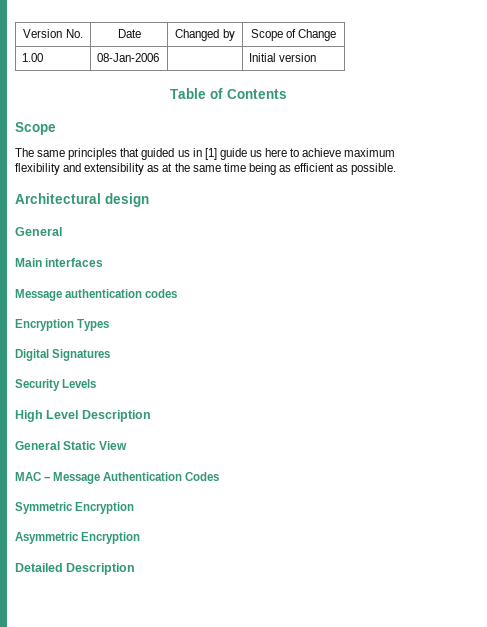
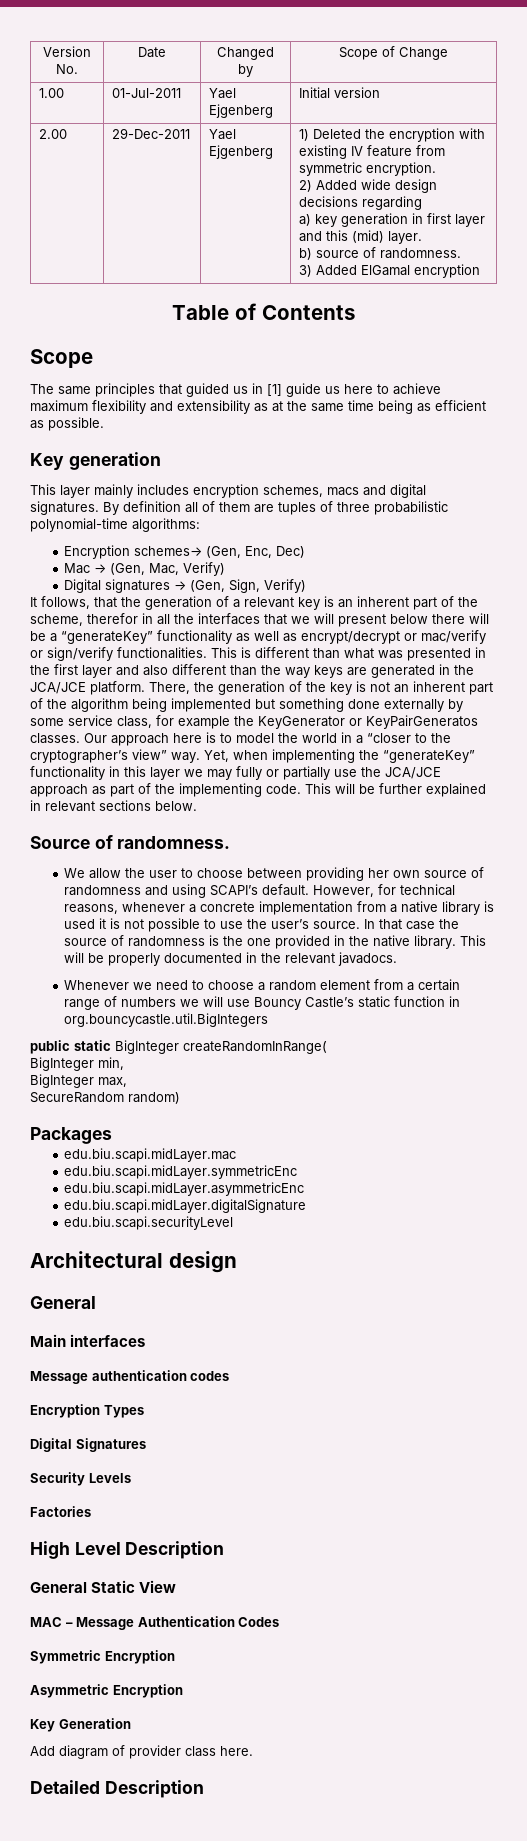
- 1.00 | 08-Jan-2006 | | Initial version
+ 1.00 | 01-Jul-2011 | Yael Ejgenberg | Initial version
+ 2.00 | 29-Dec-2011 | Yael Ejgenberg | 1) Deleted the encryption with existing IV feature from symmetric encryption.
+ 2) Added wide design decisions regarding
+ a) key generation in first layer and this (mid) layer.
+ b) source of randomness.
+ 3) Added ElGamal encryption
+ Key generation
+ This layer mainly includes encryption schemes, macs and digital signatures. By definition all of them are tuples of three probabilistic polynomial-time algorithms:
+ Encryption schemes→ (Gen, Enc, Dec)
+ Mac → (Gen, Mac, Verify)
+ Digital signatures → (Gen, Sign, Verify)
+ It follows, that the generation of a relevant key is an inherent part of the scheme, therefor in all the interfaces that we will present below there will be a “generateKey” functionality as well as encrypt/decrypt or mac/verify or sign/verify functionalities. This is different than what was presented in the first layer and also different than the way keys are generated in the JCA/JCE platform. There, the generation of the key is not an inherent part of the algorithm being implemented but something done externally by some service class, for example the KeyGenerator or KeyPairGeneratos classes. Our approach here is to model the world in a “closer to the cryptographer’s view” way. Yet, when implementing the “generateKey” functionality in this layer we may fully or partially use the JCA/JCE approach as part of the implementing code. This will be further explained in relevant sections below.
+ Source of randomness.
+ We allow the user to choose between providing her own source of randomness and using SCAPI’s default. However, for technical reasons, whenever a concrete implementation from a native library is used it is not possible to use the user’s source. In that case the source of randomness is the one provided in the native library. This will be properly documented in the relevant javadocs.
+ Whenever we need to choose a random element from a certain range of numbers we will use Bouncy Castle’s static function in org.bouncycastle.util.BigIntegers
+ public static BigInteger createRandomInRange(
+ BigInteger min,
+ BigInteger max,
+ SecureRandom random)
+ Packages
+ edu.biu.scapi.midLayer.mac
+ edu.biu.scapi.midLayer.symmetricEnc
+ edu.biu.scapi.midLayer.asymmetricEnc
+ edu.biu.scapi.midLayer.digitalSignature
+ edu.biu.scapi.securityLevel
+ Factories
+ Key Generation
+ Add diagram of provider class here.

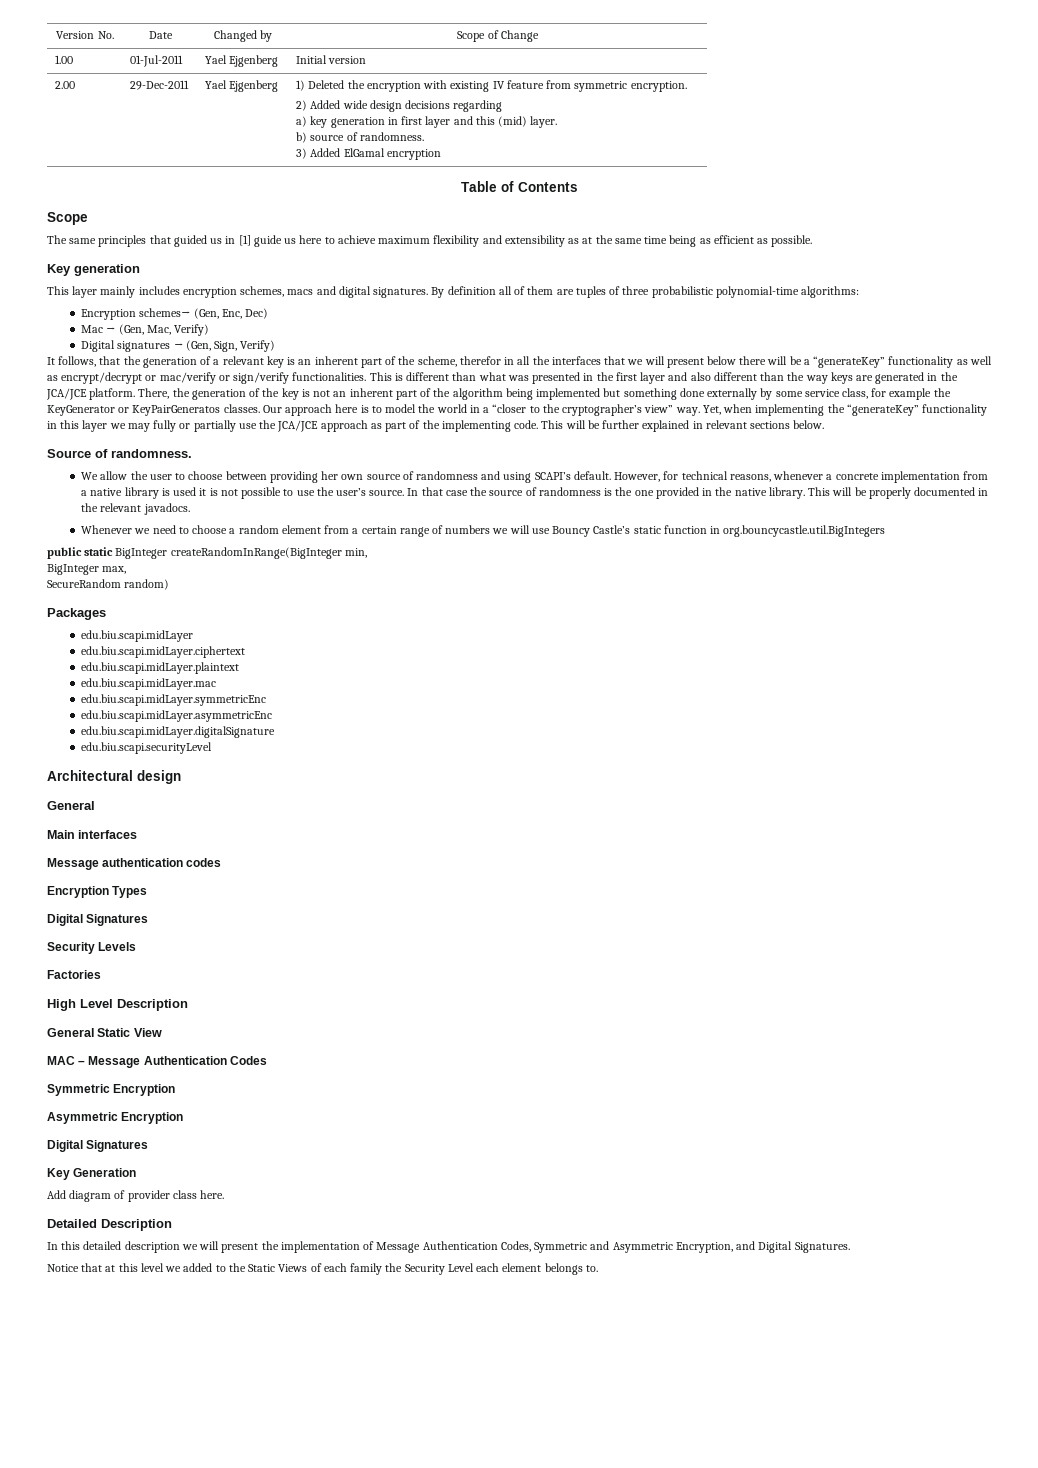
- public static BigInteger createRandomInRange(
- BigInteger min,
+ public static BigInteger createRandomInRange(BigInteger min,
+ edu.biu.scapi.midLayer
+ edu.biu.scapi.midLayer.ciphertext
+ edu.biu.scapi.midLayer.plaintext
  Asymmetric Encryption
+ Digital Signatures
+ In this detailed description we will present the implementation of Message Authentication Codes, Symmetric and Asymmetric Encryption, and Digital Signatures.
+ Notice that at this level we added to the Static Views of each family the Security Level each element belongs to.

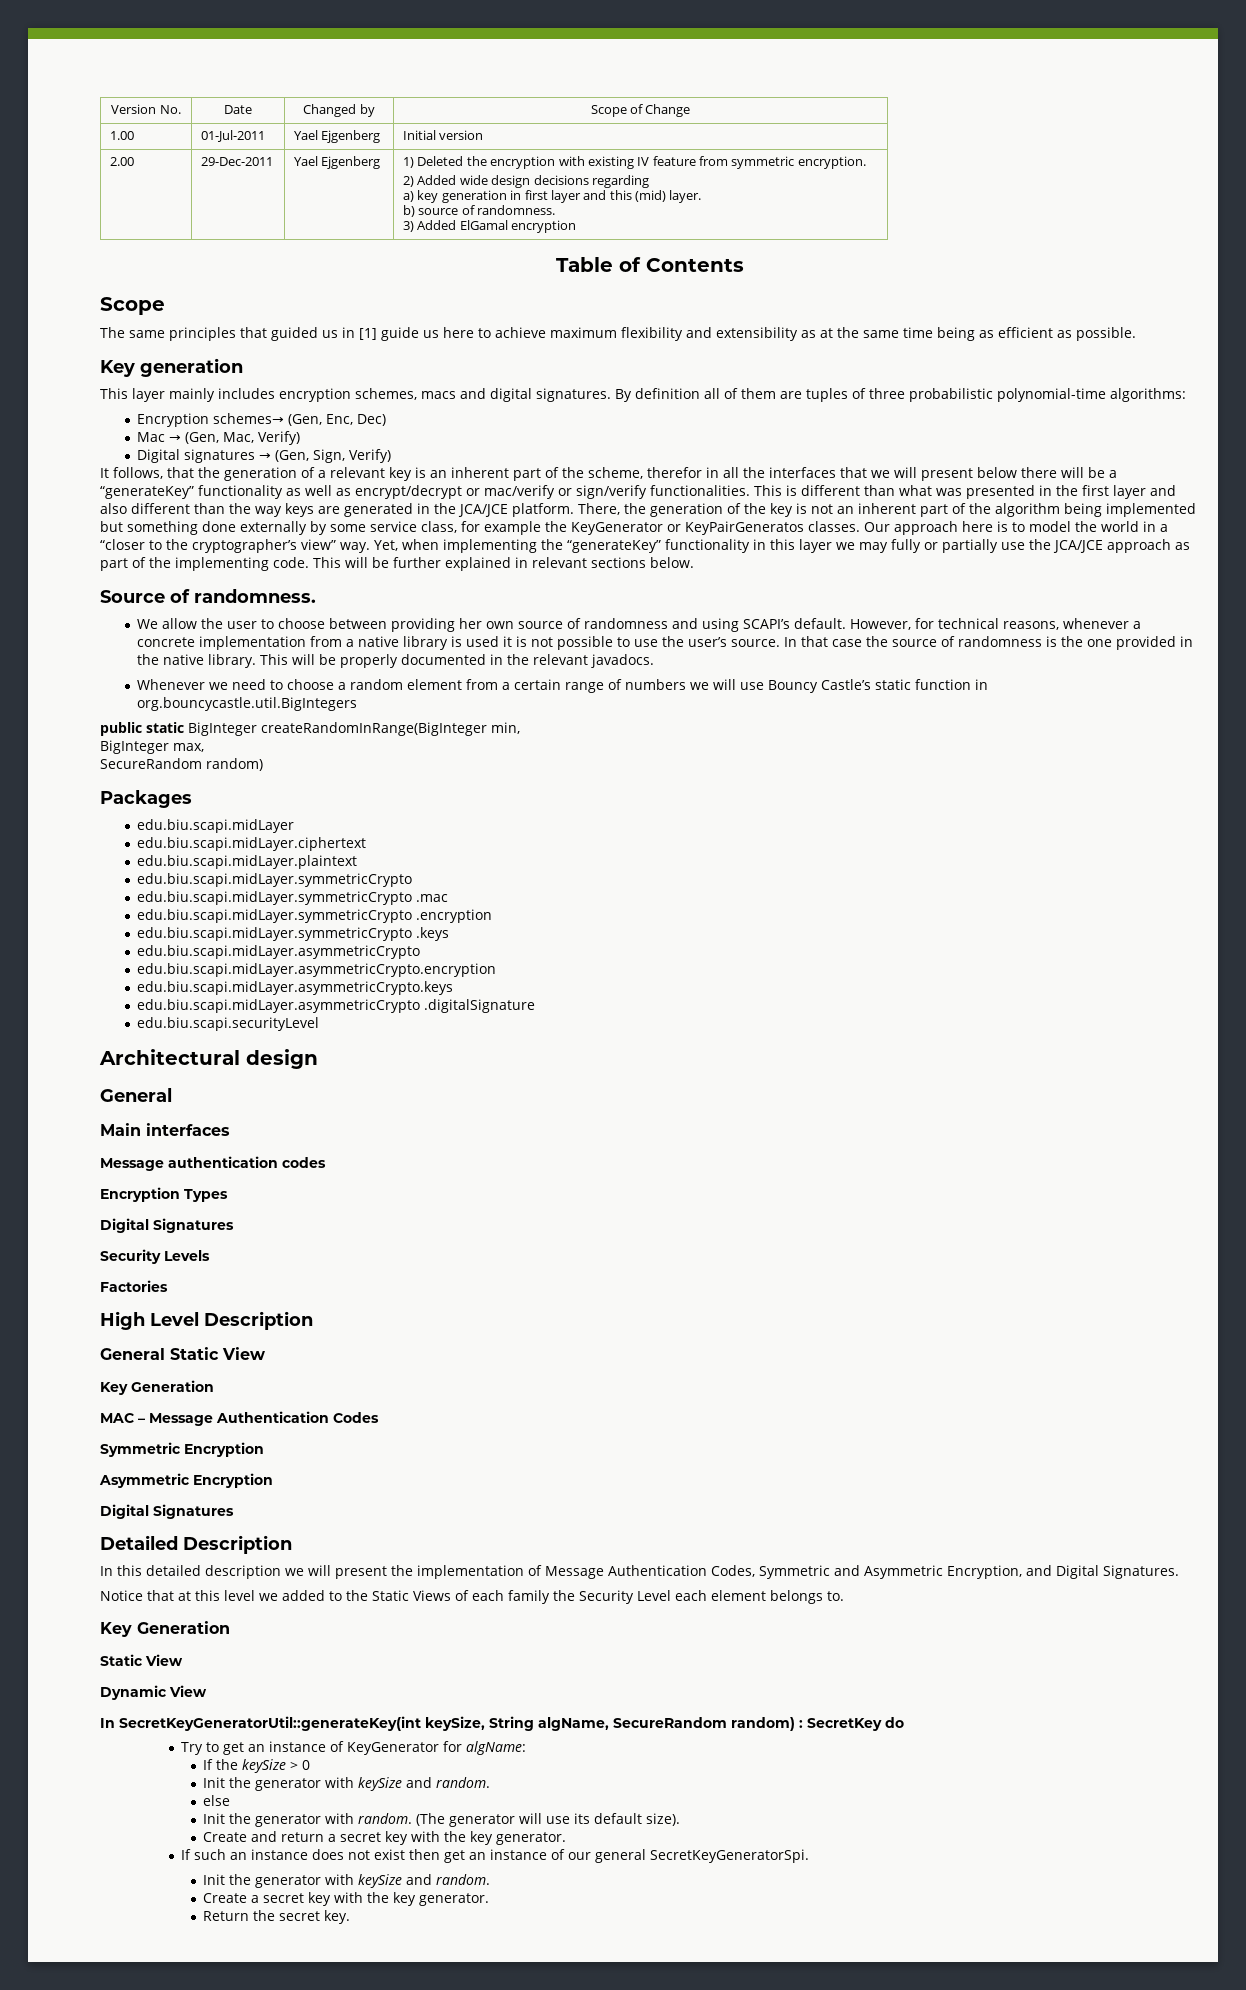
  edu.biu.scapi.midLayer.plaintext
- edu.biu.scapi.midLayer.mac
- edu.biu.scapi.midLayer.symmetricEnc
- edu.biu.scapi.midLayer.asymmetricEnc
- edu.biu.scapi.midLayer.digitalSignature
+ edu.biu.scapi.midLayer.symmetricCrypto
+ edu.biu.scapi.midLayer.symmetricCrypto .mac
+ edu.biu.scapi.midLayer.symmetricCrypto .encryption
+ edu.biu.scapi.midLayer.symmetricCrypto .keys
+ edu.biu.scapi.midLayer.asymmetricCrypto
+ edu.biu.scapi.midLayer.asymmetricCrypto.encryption
+ edu.biu.scapi.midLayer.asymmetricCrypto.keys
+ edu.biu.scapi.midLayer.asymmetricCrypto .digitalSignature
  General Static View
+ Key Generation
- Key Generation
- Add diagram of provider class here.
  Notice that at this level we added to the Static Views of each family the Security Level each element belongs to.
+ Key Generation
+ Static View
+ Dynamic View
+ In SecretKeyGeneratorUtil::generateKey(int keySize, String algName, SecureRandom random) : SecretKey do
+ Try to get an instance of KeyGenerator for algName:
+ If the keySize > 0
+ Init the generator with keySize and random.
+ else
+ Init the generator with random. (The generator will use its default size).
+ Create and return a secret key with the key generator.
+ If such an instance does not exist then get an instance of our general SecretKeyGeneratorSpi.
+ Init the generator with keySize and random.
+ Create a secret key with the key generator.
+ Return the secret key.

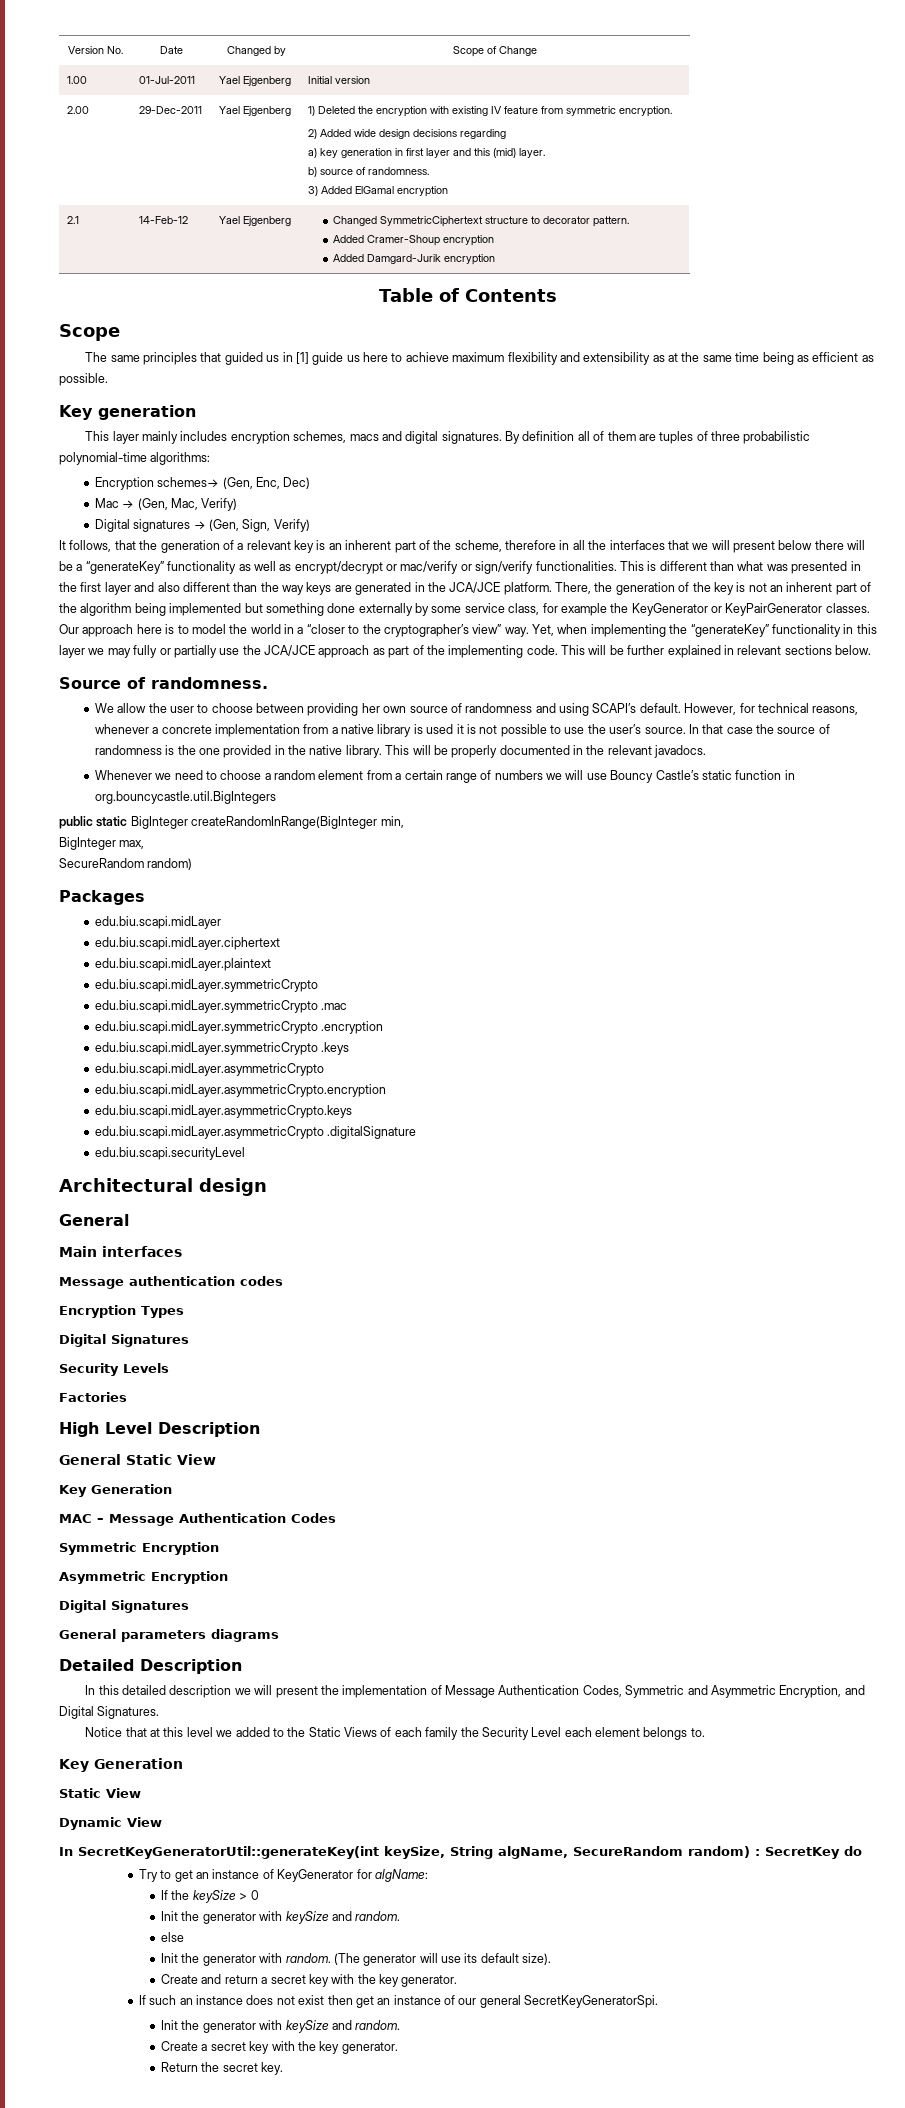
+ 2.1 | 14-Feb-12 | Yael Ejgenberg | Changed SymmetricCiphertext structure to decorator pattern.
+ Added Cramer-Shoup encryption
+ Added Damgard-Jurik encryption
- It follows, that the generation of a relevant key is an inherent part of the scheme, therefor in all the interfaces that we will present below there will be a “generateKey” functionality as well as encrypt/decrypt or mac/verify or sign/verify functionalities.
+ It follows, that the generation of a relevant key is an inherent part of the scheme, therefore in all the interfaces that we will present below there will be a “generateKey” functionality as well as encrypt/decrypt or mac/verify or sign/verify functionalities.
- There, the generation of the key is not an inherent part of the algorithm being implemented but something done externally by some service class, for example the KeyGenerator or KeyPairGeneratos classes.
+ There, the generation of the key is not an inherent part of the algorithm being implemented but something done externally by some service class, for example the KeyGenerator or KeyPairGenerator classes.
+ General parameters diagrams

